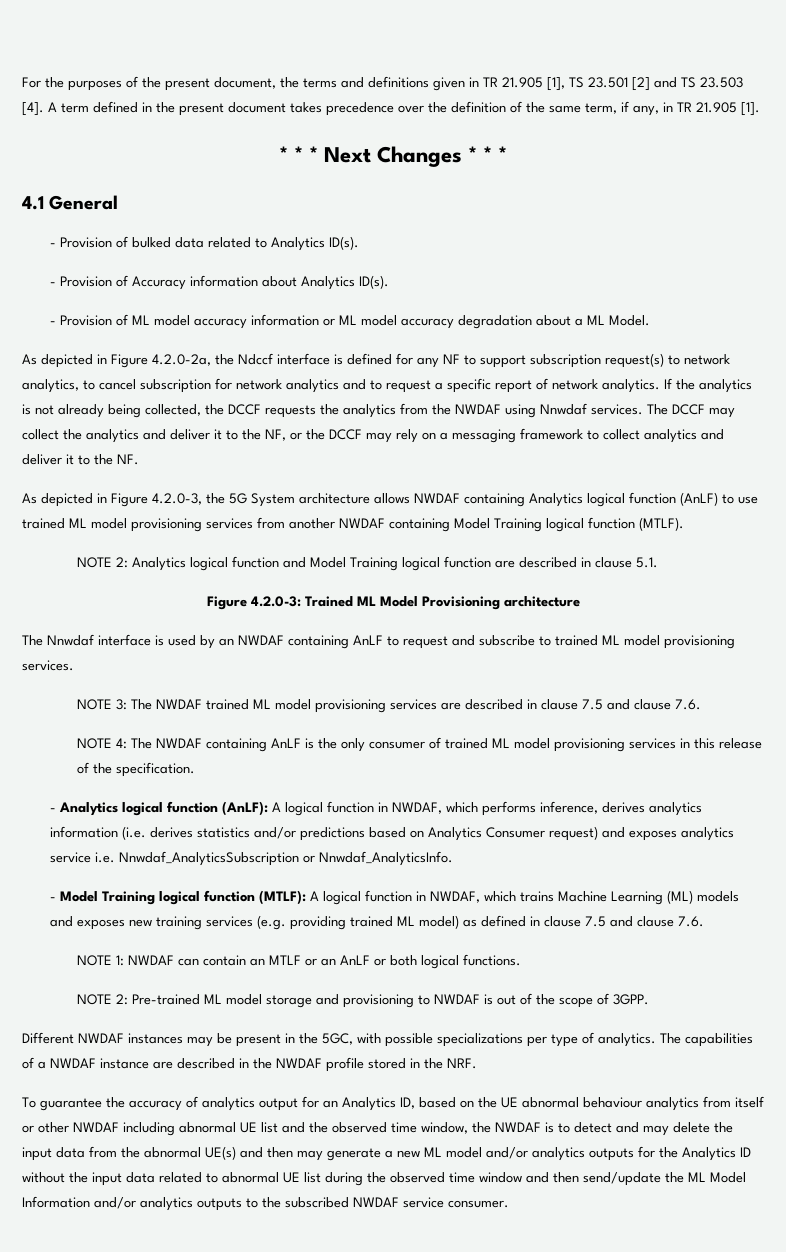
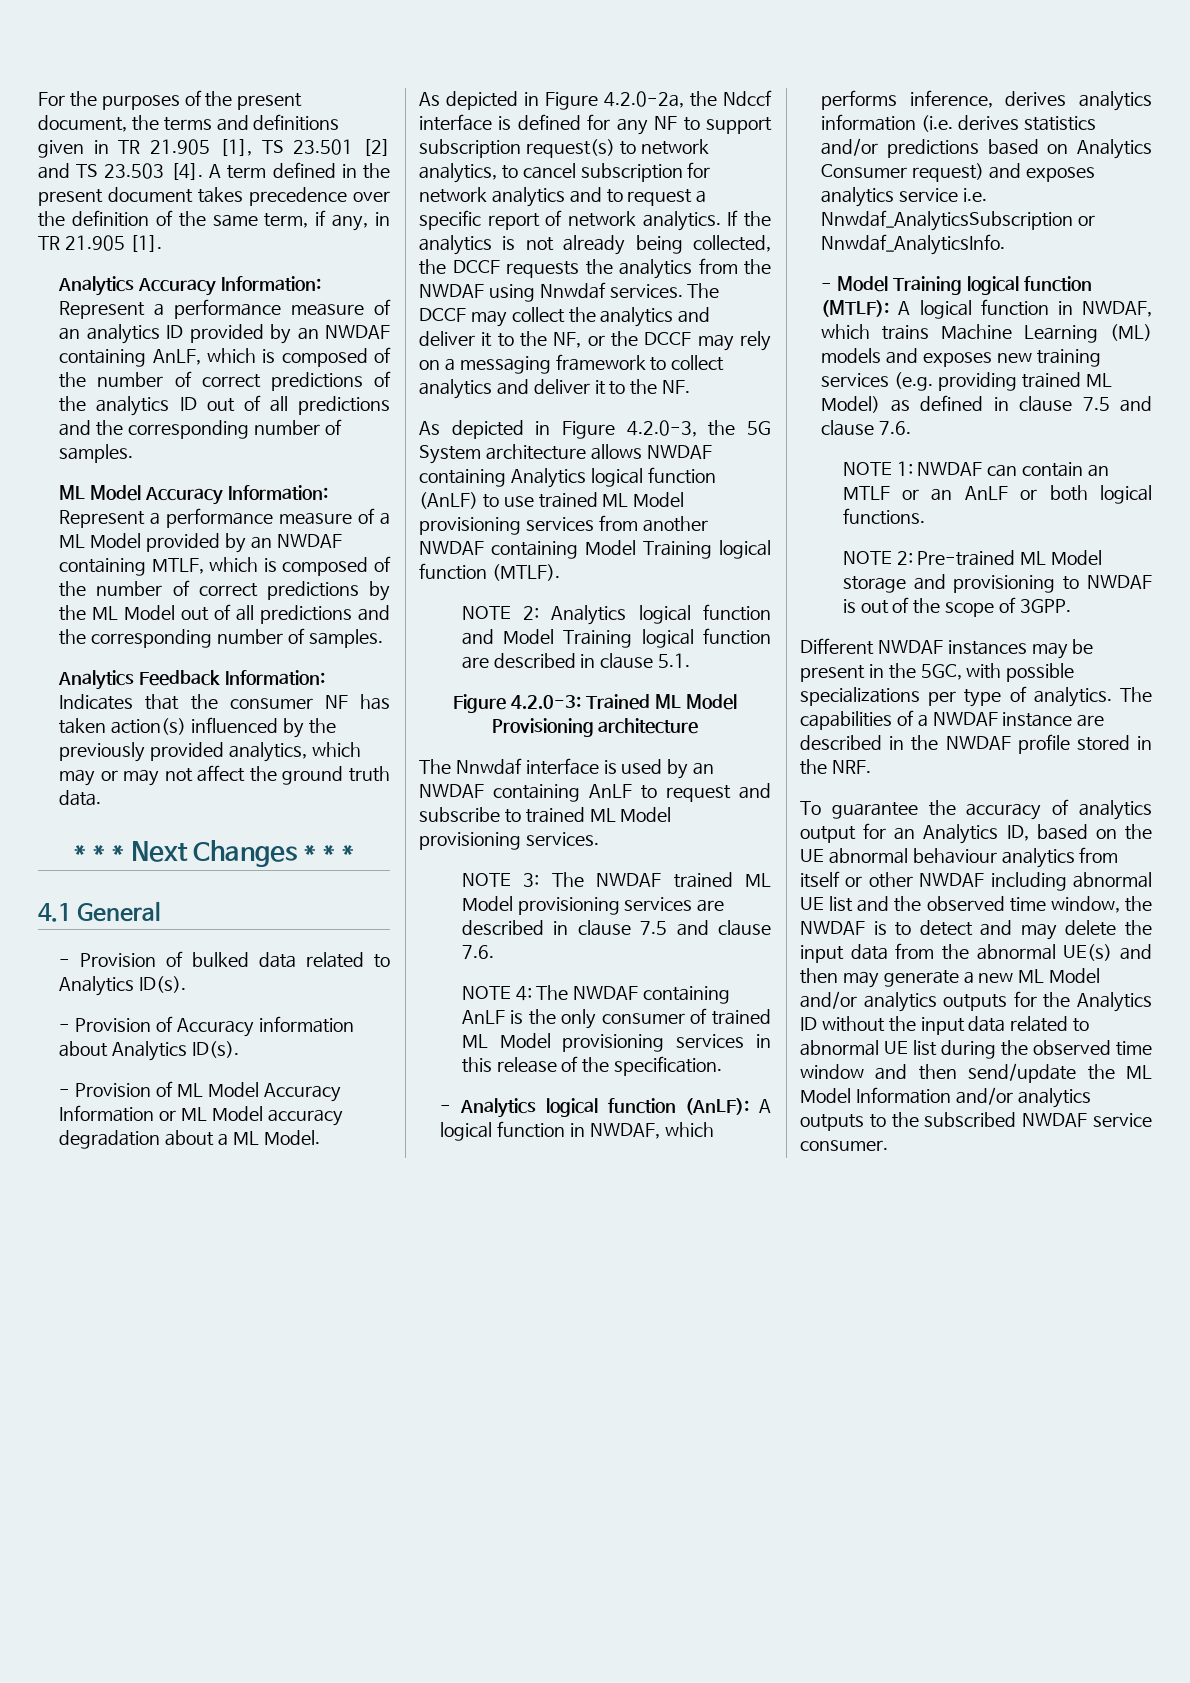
+ Analytics Accuracy Information: Represent a performance measure of an analytics ID provided by an NWDAF containing AnLF, which is composed of the number of correct predictions of the analytics ID out of all predictions and the corresponding number of samples.
+ ML Model Accuracy Information: Represent a performance measure of a ML Model provided by an NWDAF containing MTLF, which is composed of the number of correct predictions by the ML Model out of all predictions and the corresponding number of samples.
+ Analytics Feedback Information: Indicates that the consumer NF has taken action(s) influenced by the previously provided analytics, which may or may not affect the ground truth data.
- - Provision of ML model accuracy information or ML model accuracy degradation about a ML Model.
+ - Provision of ML Model Accuracy Information or ML Model accuracy degradation about a ML Model.
- As depicted in Figure 4.2.0-3, the 5G System architecture allows NWDAF containing Analytics logical function (AnLF) to use trained ML model provisioning services from another NWDAF containing Model Training logical function (MTLF).
+ As depicted in Figure 4.2.0-3, the 5G System architecture allows NWDAF containing Analytics logical function (AnLF) to use trained ML Model provisioning services from another NWDAF containing Model Training logical function (MTLF).
- The Nnwdaf interface is used by an NWDAF containing AnLF to request and subscribe to trained ML model provisioning services.
+ The Nnwdaf interface is used by an NWDAF containing AnLF to request and subscribe to trained ML Model provisioning services.
- NOTE 3: The NWDAF trained ML model provisioning services are described in clause 7.5 and clause 7.6.
+ NOTE 3: The NWDAF trained ML Model provisioning services are described in clause 7.5 and clause 7.6.
- NOTE 4: The NWDAF containing AnLF is the only consumer of trained ML model provisioning services in this release of the specification.
+ NOTE 4: The NWDAF containing AnLF is the only consumer of trained ML Model provisioning services in this release of the specification.
- - Model Training logical function (MTLF): A logical function in NWDAF, which trains Machine Learning (ML) models and exposes new training services (e.g. providing trained ML model) as defined in clause 7.5 and clause 7.6.
+ - Model Training logical function (MTLF): A logical function in NWDAF, which trains Machine Learning (ML) models and exposes new training services (e.g. providing trained ML Model) as defined in clause 7.5 and clause 7.6.
- NOTE 2: Pre-trained ML model storage and provisioning to NWDAF is out of the scope of 3GPP.
+ NOTE 2: Pre-trained ML Model storage and provisioning to NWDAF is out of the scope of 3GPP.
- To guarantee the accuracy of analytics output for an Analytics ID, based on the UE abnormal behaviour analytics from itself or other NWDAF including abnormal UE list and the observed time window, the NWDAF is to detect and may delete the input data from the abnormal UE(s) and then may generate a new ML model and/or analytics outputs for the Analytics ID without the input data related to abnormal UE list during the observed time window and then send/update the ML Model Information and/or analytics outputs to the subscribed NWDAF service consumer.
+ To guarantee the accuracy of analytics output for an Analytics ID, based on the UE abnormal behaviour analytics from itself or other NWDAF including abnormal UE list and the observed time window, the NWDAF is to detect and may delete the input data from the abnormal UE(s) and then may generate a new ML Model and/or analytics outputs for the Analytics ID without the input data related to abnormal UE list during the observed time window and then send/update the ML Model Information and/or analytics outputs to the subscribed NWDAF service consumer.

